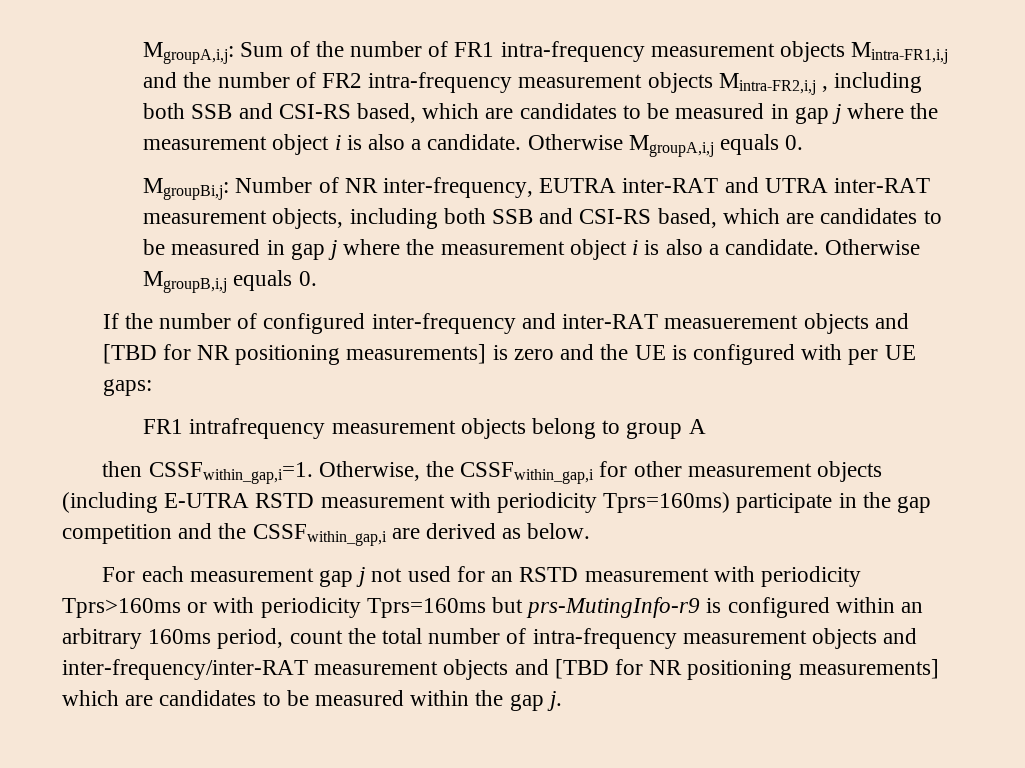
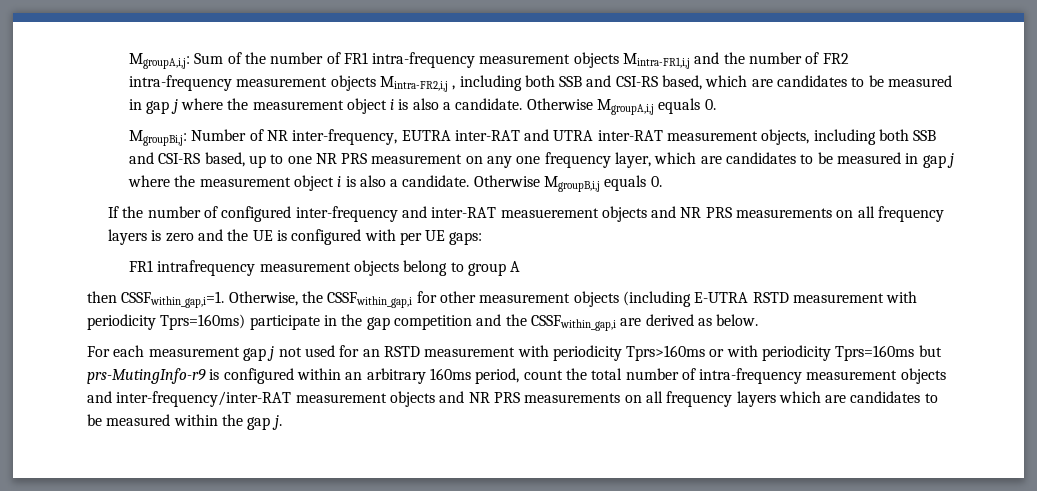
- MgroupBi,j: Number of NR inter-frequency, EUTRA inter-RAT and UTRA inter-RAT measurement objects, including both SSB and CSI-RS based, which are candidates to be measured in gap j where the measurement object i is also a candidate.
+ MgroupBi,j: Number of NR inter-frequency, EUTRA inter-RAT and UTRA inter-RAT measurement objects, including both SSB and CSI-RS based, up to one NR PRS measurement on any one frequency layer, which are candidates to be measured in gap j where the measurement object i is also a candidate.
- If the number of configured inter-frequency and inter-RAT measuerement objects and [TBD for NR positioning measurements] is zero and the UE is configured with per UE gaps:
+ If the number of configured inter-frequency and inter-RAT measuerement objects and NR PRS measurements on all frequency layers is zero and the UE is configured with per UE gaps:
- For each measurement gap j not used for an RSTD measurement with periodicity Tprs>160ms or with periodicity Tprs=160ms but prs-MutingInfo-r9 is configured within an arbitrary 160ms period, count the total number of intra-frequency measurement objects and inter-frequency/inter-RAT measurement objects and [TBD for NR positioning measurements] which are candidates to be measured within the gap j.
+ For each measurement gap j not used for an RSTD measurement with periodicity Tprs>160ms or with periodicity Tprs=160ms but prs-MutingInfo-r9 is configured within an arbitrary 160ms period, count the total number of intra-frequency measurement objects and inter-frequency/inter-RAT measurement objects and NR PRS measurements on all frequency layers which are candidates to be measured within the gap j.

